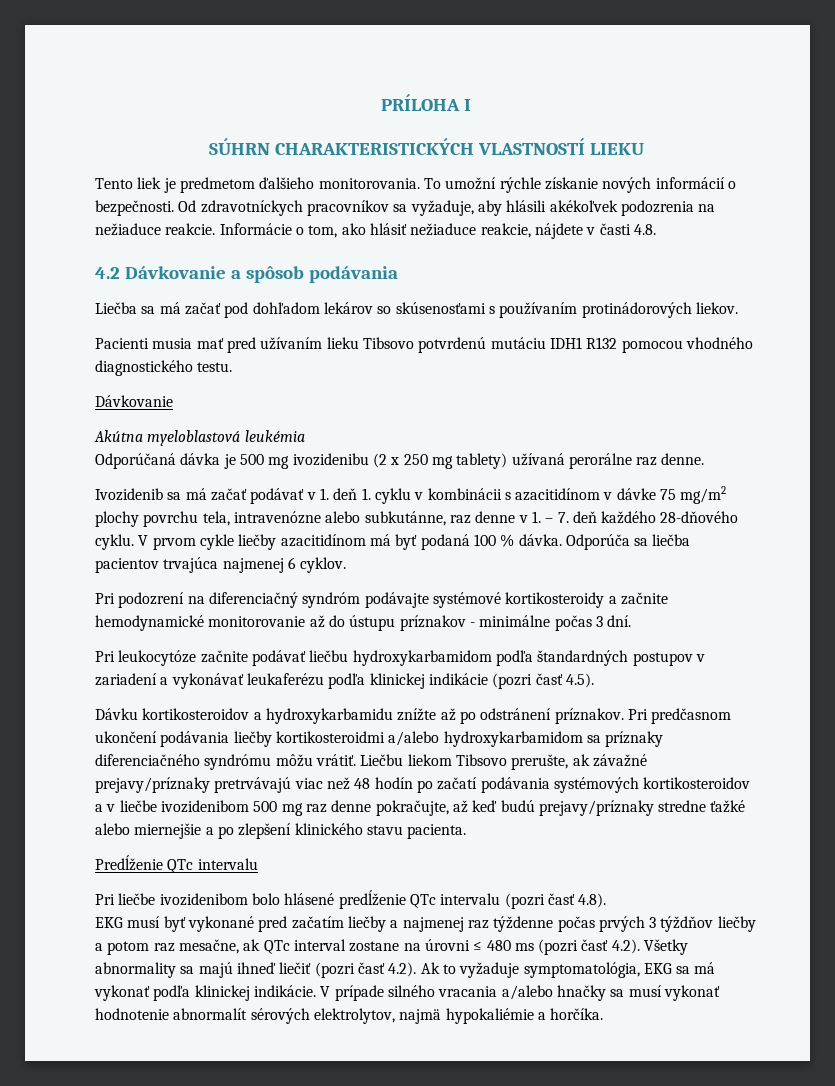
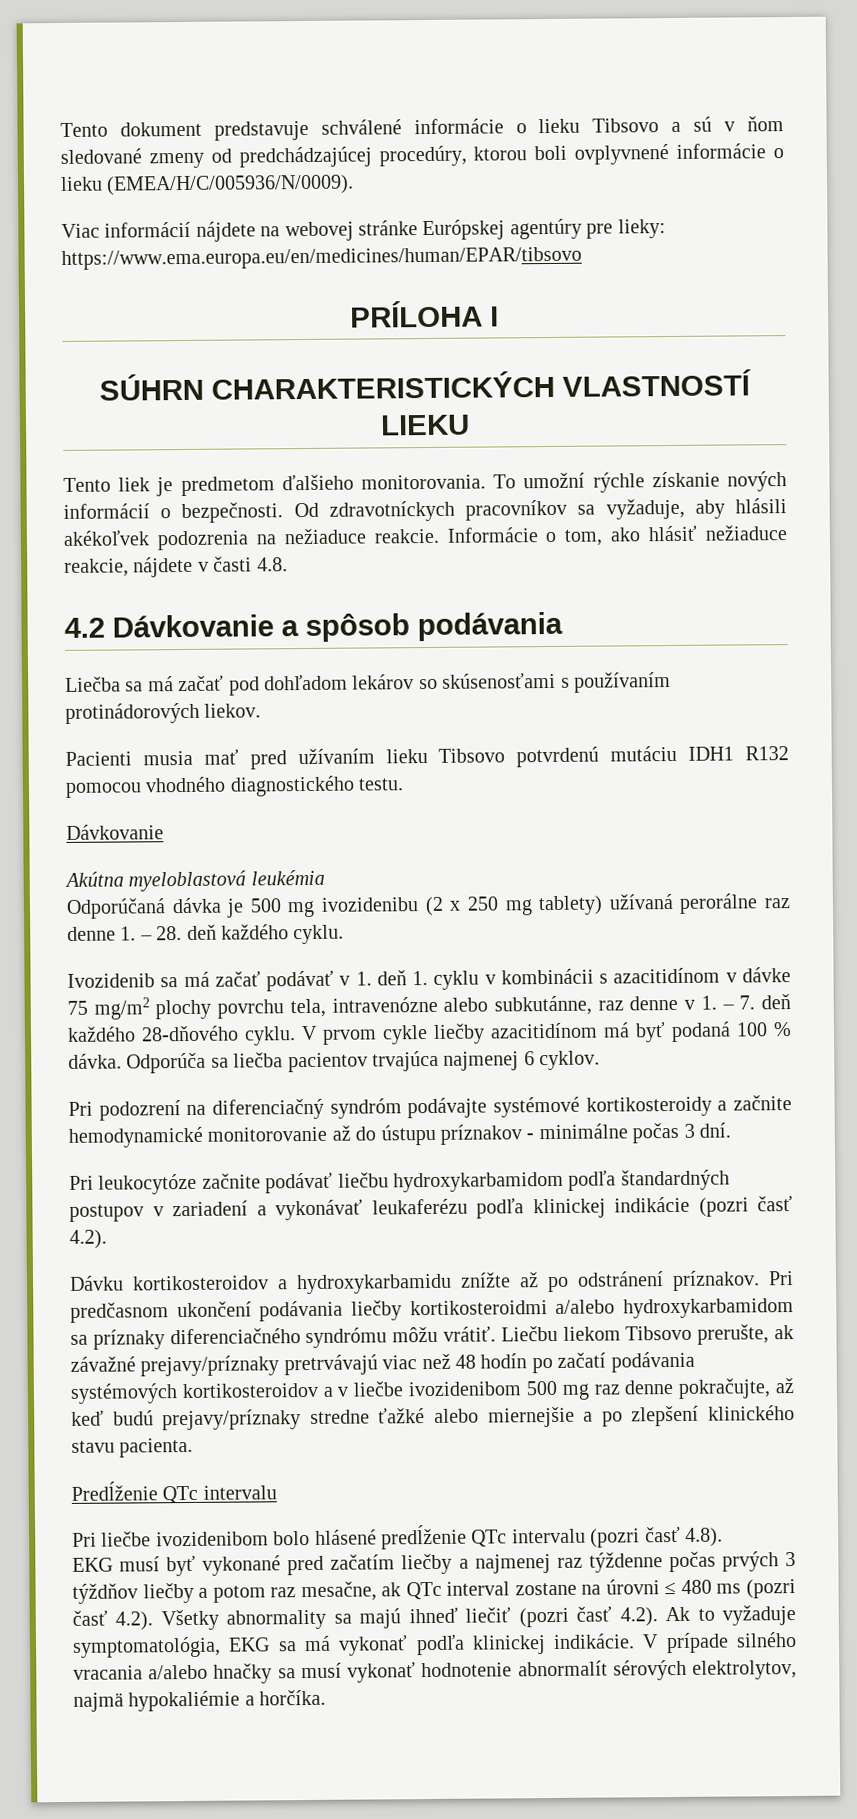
+ Tento dokument predstavuje schválené informácie o lieku Tibsovo a sú v ňom sledované zmeny od predchádzajúcej procedúry, ktorou boli ovplyvnené informácie o lieku (EMEA/H/C/005936/N/0009).
+ Viac informácií nájdete na webovej stránke Európskej agentúry pre lieky: https://www.ema.europa.eu/en/medicines/human/EPAR/tibsovo
- Odporúčaná dávka je 500 mg ivozidenibu (2 x 250 mg tablety) užívaná perorálne raz denne.
+ Odporúčaná dávka je 500 mg ivozidenibu (2 x 250 mg tablety) užívaná perorálne raz denne 1. – 28. deň každého cyklu.
- Pri leukocytóze začnite podávať liečbu hydroxykarbamidom podľa štandardných postupov v zariadení a vykonávať leukaferézu podľa klinickej indikácie (pozri časť 4.5).
+ Pri leukocytóze začnite podávať liečbu hydroxykarbamidom podľa štandardných postupov v zariadení a vykonávať leukaferézu podľa klinickej indikácie (pozri časť 4.2).

